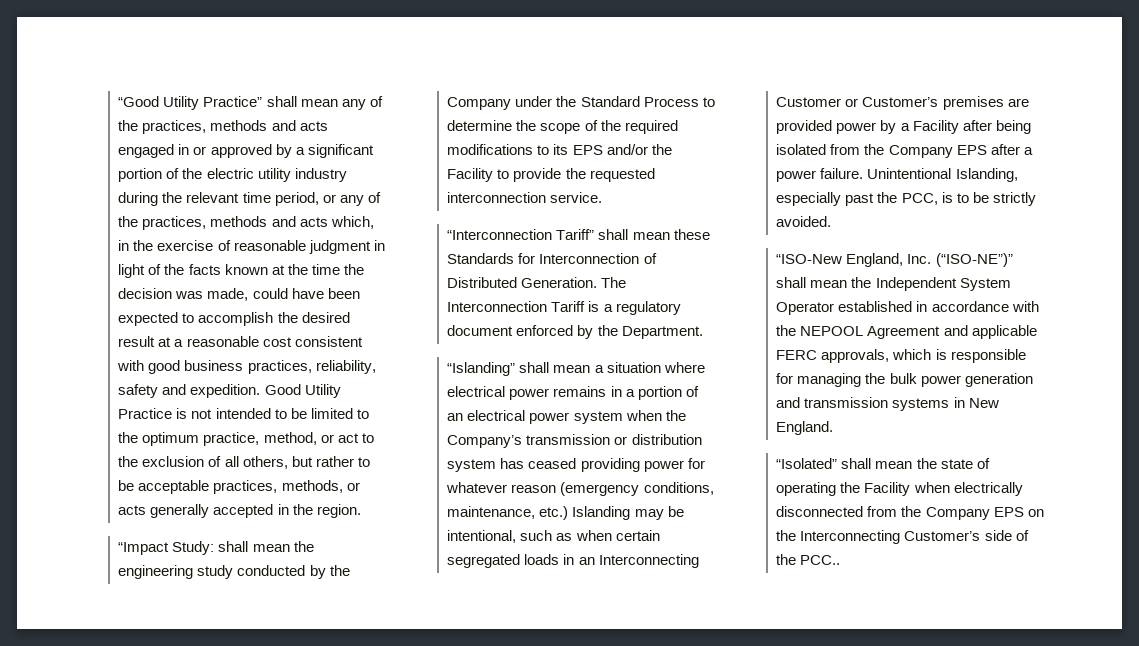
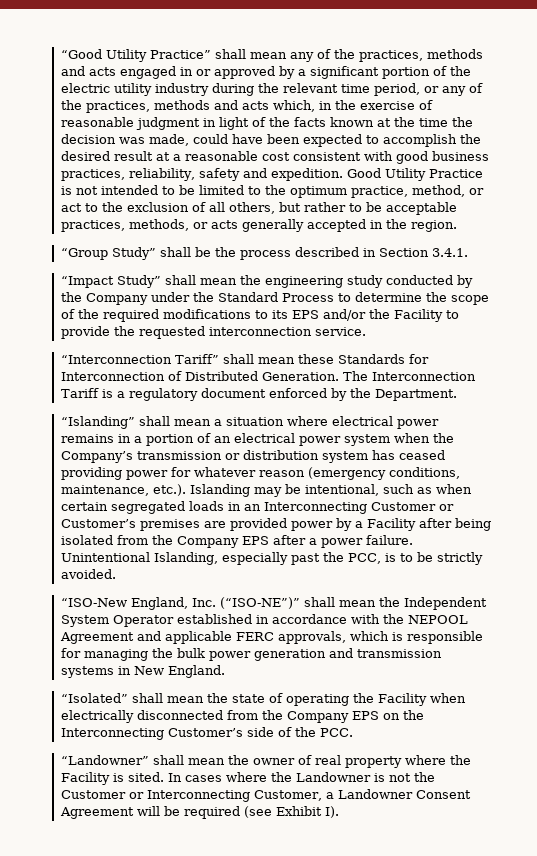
+ “Group Study” shall be the process described in Section 3.4.1.
- “Impact Study: shall mean the engineering study conducted by the Company under the Standard Process to determine the scope of the required modifications to its EPS and/or the Facility to provide the requested interconnection service.
+ “Impact Study” shall mean the engineering study conducted by the Company under the Standard Process to determine the scope of the required modifications to its EPS and/or the Facility to provide the requested interconnection service.
- “Islanding” shall mean a situation where electrical power remains in a portion of an electrical power system when the Company’s transmission or distribution system has ceased providing power for whatever reason (emergency conditions, maintenance, etc.) Islanding may be intentional, such as when certain segregated loads in an Interconnecting Customer or Customer’s premises are provided power by a Facility after being isolated from the Company EPS after a power failure.
+ “Islanding” shall mean a situation where electrical power remains in a portion of an electrical power system when the Company’s transmission or distribution system has ceased providing power for whatever reason (emergency conditions, maintenance, etc.). Islanding may be intentional, such as when certain segregated loads in an Interconnecting Customer or Customer’s premises are provided power by a Facility after being isolated from the Company EPS after a power failure.
- “Isolated” shall mean the state of operating the Facility when electrically disconnected from the Company EPS on the Interconnecting Customer’s side of the PCC..
+ “Isolated” shall mean the state of operating the Facility when electrically disconnected from the Company EPS on the Interconnecting Customer’s side of the PCC.
+ “Landowner” shall mean the owner of real property where the Facility is sited. In cases where the Landowner is not the Customer or Interconnecting Customer, a Landowner Consent Agreement will be required (see Exhibit I).

